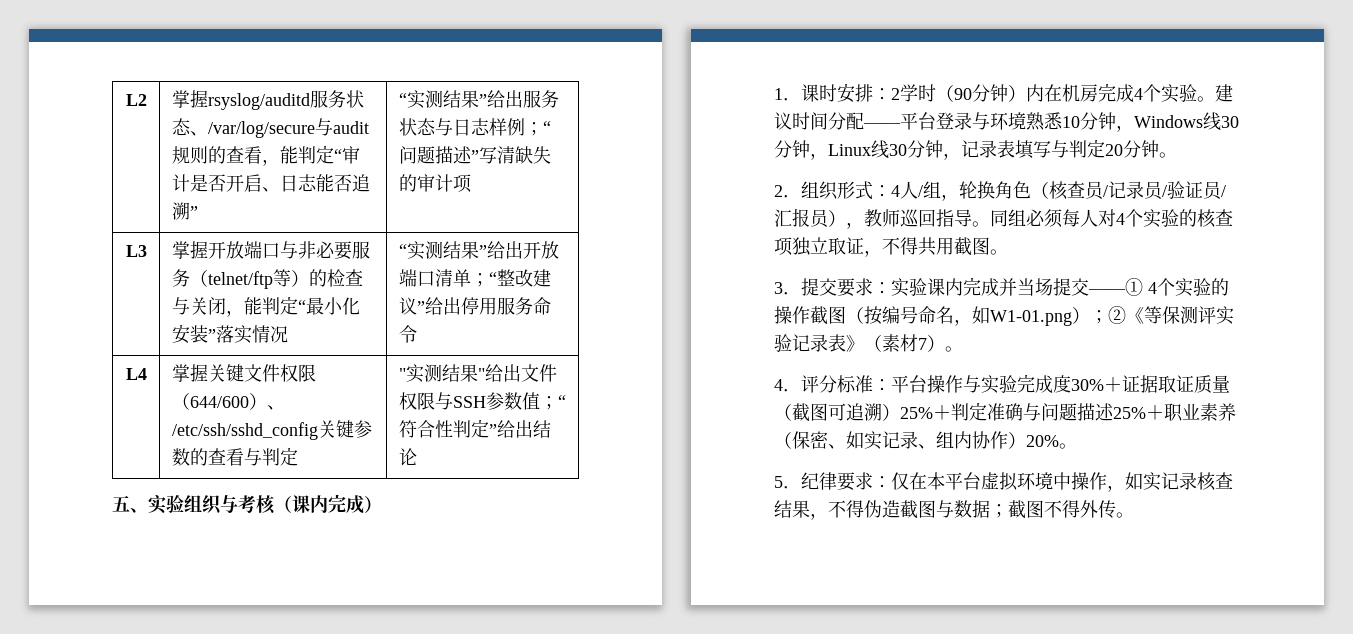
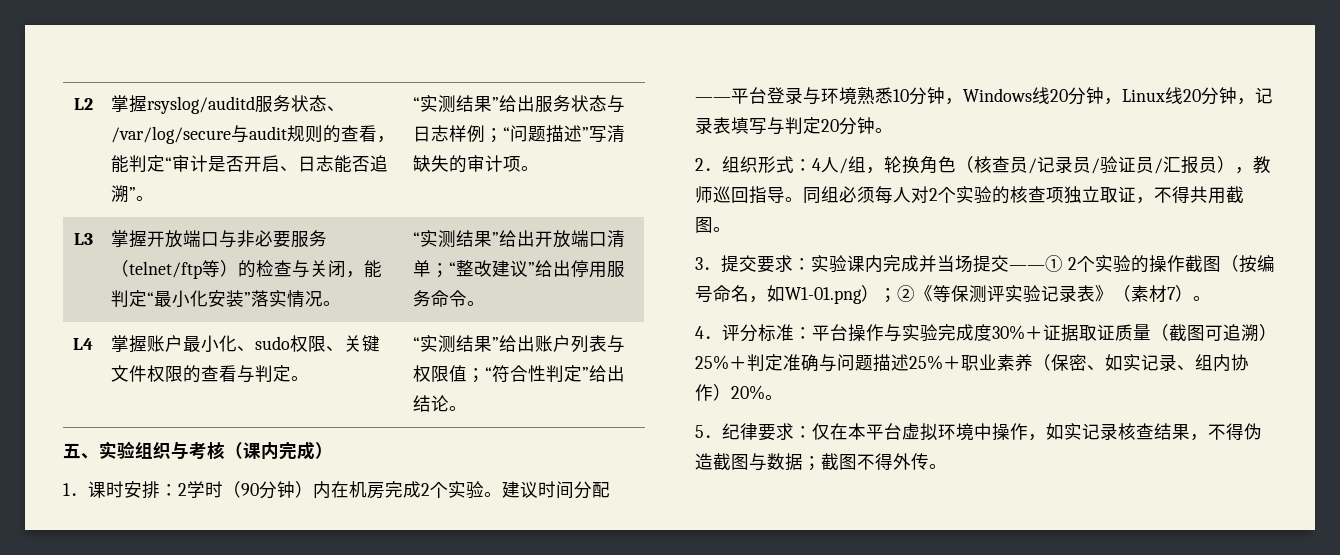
- L2 | 掌握rsyslog/auditd服务状态、/var/log/secure与audit规则的查看，能判定“审计是否开启、日志能否追溯” | “实测结果”给出服务状态与日志样例；“问题描述”写清缺失的审计项
+ L2 | 掌握rsyslog/auditd服务状态、/var/log/secure与audit规则的查看，能判定“审计是否开启、日志能否追溯”。 | “实测结果”给出服务状态与日志样例；“问题描述”写清缺失的审计项。
- L3 | 掌握开放端口与非必要服务（telnet/ftp等）的检查与关闭，能判定“最小化安装”落实情况 | “实测结果”给出开放端口清单；“整改建议”给出停用服务命令
+ L3 | 掌握开放端口与非必要服务（telnet/ftp等）的检查与关闭，能判定“最小化安装”落实情况。 | “实测结果”给出开放端口清单；“整改建议”给出停用服务命令。
- L4 | 掌握关键文件权限（644/600）、/etc/ssh/sshd_config关键参数的查看与判定 | "实测结果"给出文件权限与SSH参数值；“符合性判定”给出结论
+ L4 | 掌握账户最小化、sudo权限、关键文件权限的查看与判定。 | “实测结果”给出账户列表与权限值；“符合性判定”给出结论。
- 1．课时安排：2学时（90分钟）内在机房完成4个实验。
+ 1．课时安排：2学时（90分钟）内在机房完成2个实验。
- 建议时间分配——平台登录与环境熟悉10分钟，Windows线30分钟，Linux线30分钟，记录表填写与判定20分钟。
+ 建议时间分配——平台登录与环境熟悉10分钟，Windows线20分钟，Linux线20分钟，记录表填写与判定20分钟。
- 同组必须每人对4个实验的核查项独立取证，不得共用截图。
+ 同组必须每人对2个实验的核查项独立取证，不得共用截图。
- 3．提交要求：实验课内完成并当场提交——① 4个实验的操作截图（按编号命名，如W1-01.png）；②《等保测评实验记录表》（素材7）。
+ 3．提交要求：实验课内完成并当场提交——① 2个实验的操作截图（按编号命名，如W1-01.png）；②《等保测评实验记录表》（素材7）。

